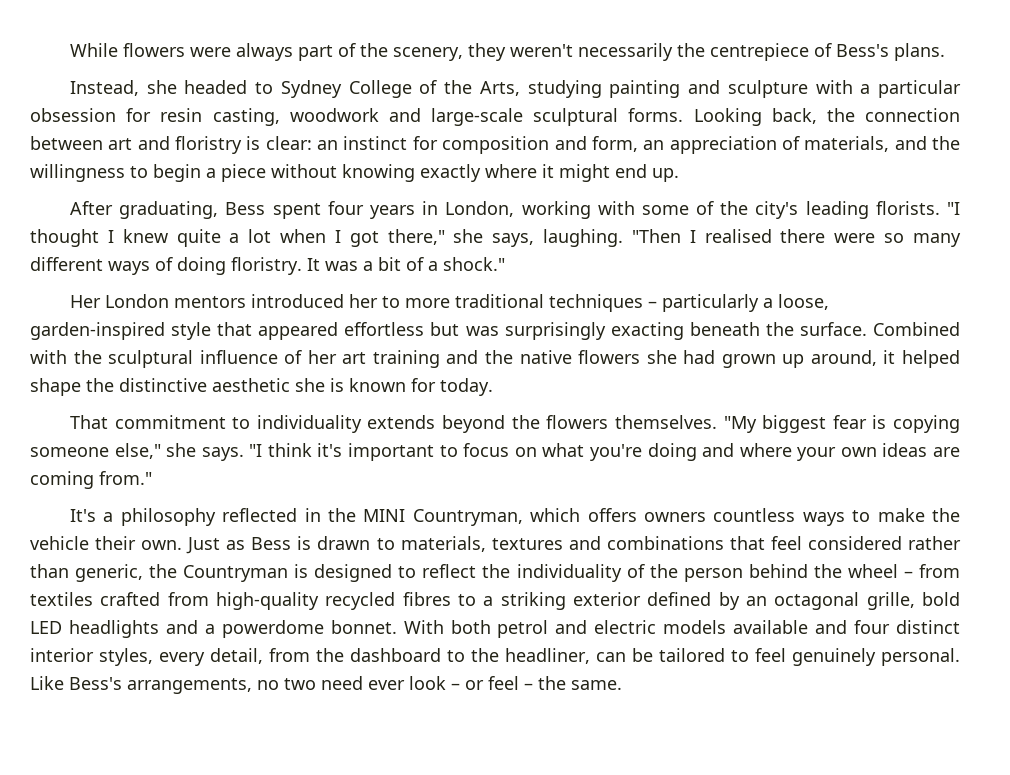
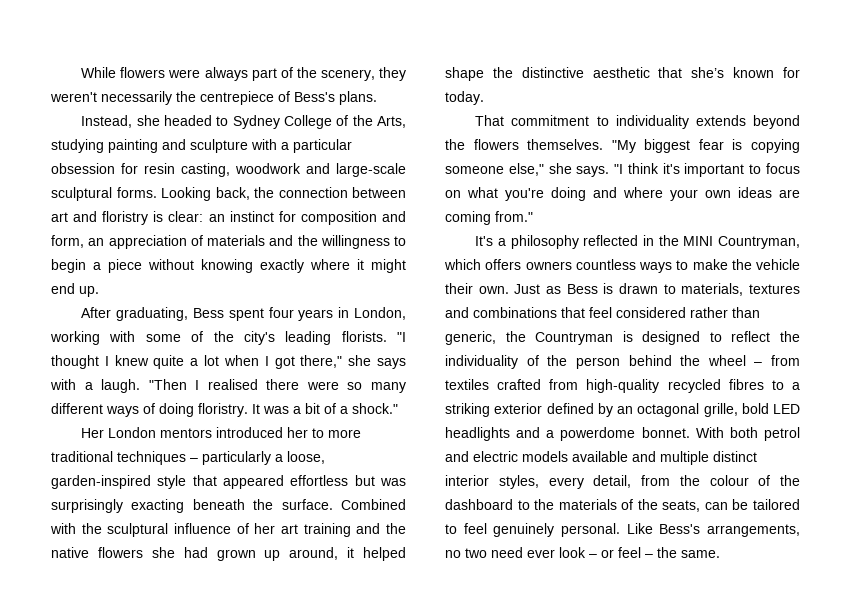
- Looking back, the connection between art and floristry is clear: an instinct for composition and form, an appreciation of materials, and the willingness to begin a piece without knowing exactly where it might end up.
+ Looking back, the connection between art and floristry is clear: an instinct for composition and form, an appreciation of materials and the willingness to begin a piece without knowing exactly where it might end up.
- "I thought I knew quite a lot when I got there," she says, laughing.
+ "I thought I knew quite a lot when I got there," she says with a laugh.
- Combined with the sculptural influence of her art training and the native flowers she had grown up around, it helped shape the distinctive aesthetic she is known for today.
+ Combined with the sculptural influence of her art training and the native flowers she had grown up around, it helped shape the distinctive aesthetic that she’s known for today.
- With both petrol and electric models available and four distinct interior styles, every detail, from the dashboard to the headliner, can be tailored to feel genuinely personal.
+ With both petrol and electric models available and multiple distinct interior styles, every detail, from the colour of the dashboard to the materials of the seats, can be tailored to feel genuinely personal.

